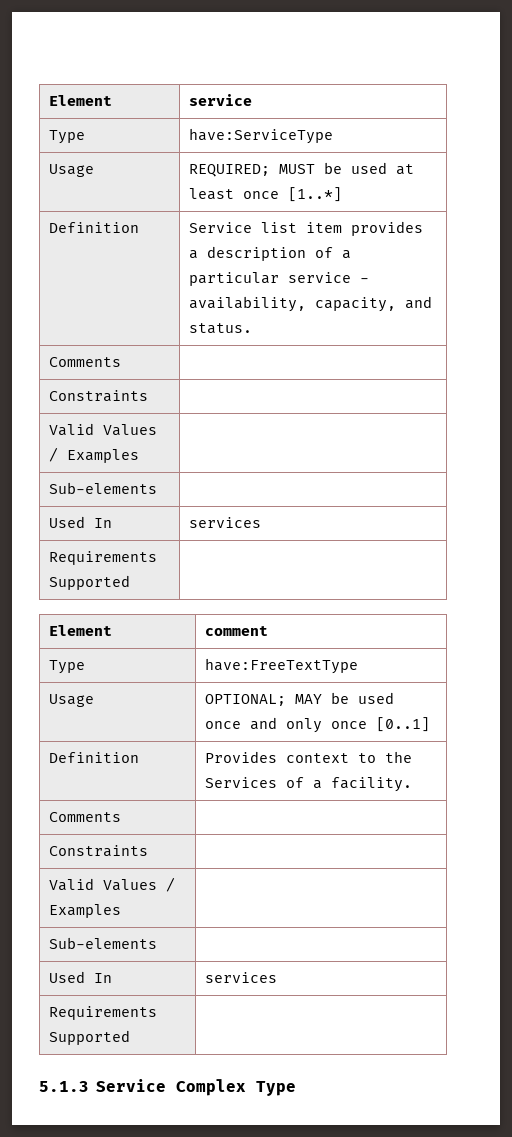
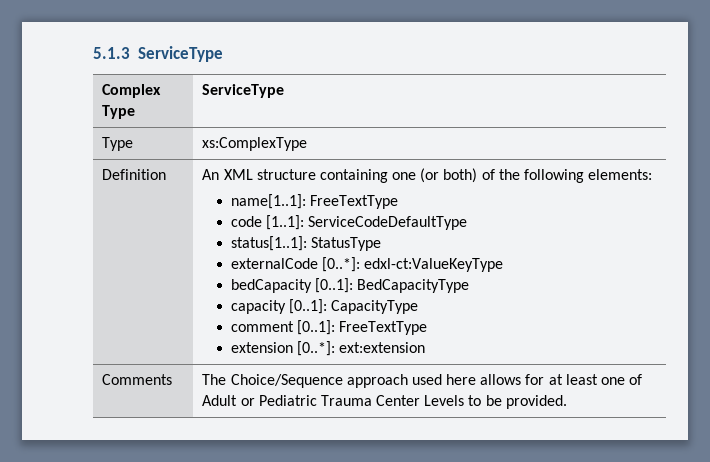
- Element | service
- Type | have:ServiceType
- Usage | REQUIRED; MUST be used at least once [1..*]
- Definition | Service list item provides a description of a particular service - availability, capacity, and status.
- Comments |
- Constraints |
- Valid Values / Examples |
- Sub-elements |
- Used In | services
- Requirements Supported |
- Element | comment
- Type | have:FreeTextType
- Usage | OPTIONAL; MAY be used once and only once [0..1]
- Definition | Provides context to the Services of a facility.
- Comments |
- Constraints |
- Valid Values / Examples |
- Sub-elements |
- Used In | services
- Requirements Supported |
- 5.1.3 Service Complex Type
+ 5.1.3 ServiceType
+ Complex Type | ServiceType
+ Type | xs:ComplexType
+ Definition | An XML structure containing one (or both) of the following elements:
+ name[1..1]: FreeTextType
+ code [1..1]: ServiceCodeDefaultType
+ status[1..1]: StatusType
+ externalCode [0..*]: edxl-ct:ValueKeyType
+ bedCapacity [0..1]: BedCapacityType
+ capacity [0..1]: CapacityType
+ comment [0..1]: FreeTextType
+ extension [0..*]: ext:extension
+ Comments | The Choice/Sequence approach used here allows for at least one of Adult or Pediatric Trauma Center Levels to be provided.

